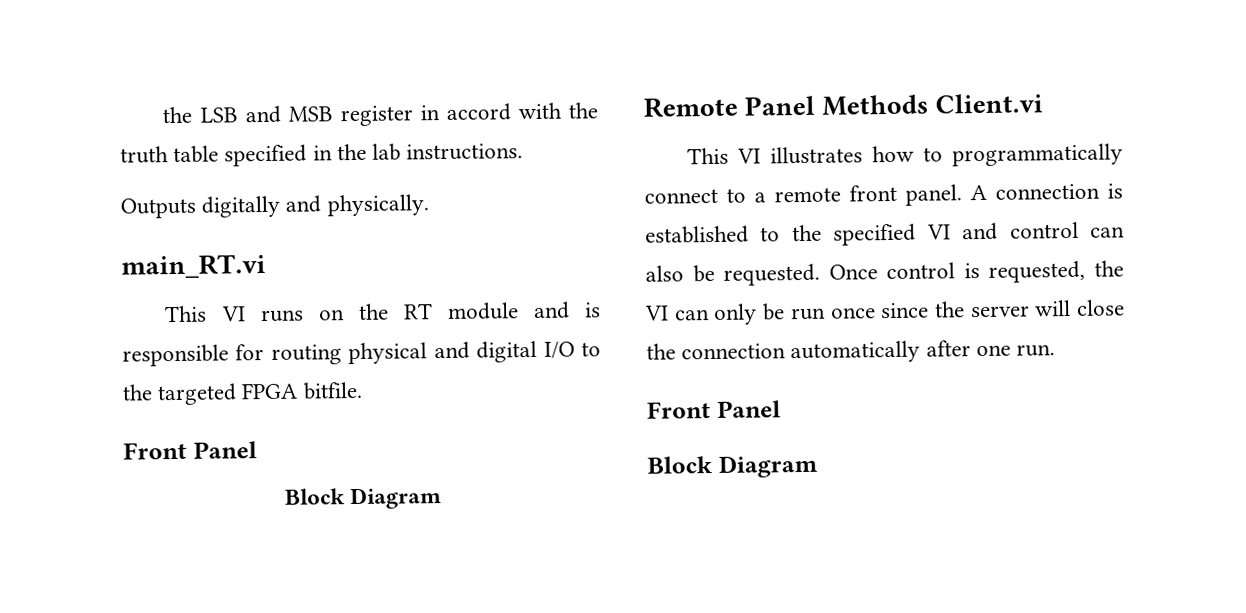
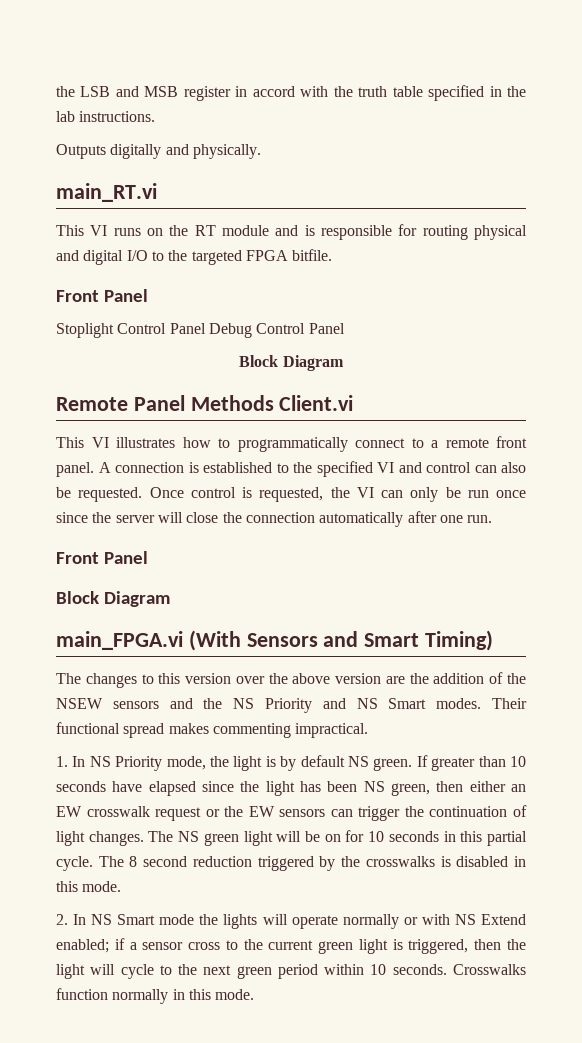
+ Stoplight Control Panel Debug Control Panel
+ main_FPGA.vi (With Sensors and Smart Timing)
+ The changes to this version over the above version are the addition of the NSEW sensors and the NS Priority and NS Smart modes. Their functional spread makes commenting impractical.
+ 1. In NS Priority mode, the light is by default NS green. If greater than 10 seconds have elapsed since the light has been NS green, then either an EW crosswalk request or the EW sensors can trigger the continuation of light changes. The NS green light will be on for 10 seconds in this partial cycle. The 8 second reduction triggered by the crosswalks is disabled in this mode.
+ 2. In NS Smart mode the lights will operate normally or with NS Extend enabled; if a sensor cross to the current green light is triggered, then the light will cycle to the next green period within 10 seconds. Crosswalks function normally in this mode.

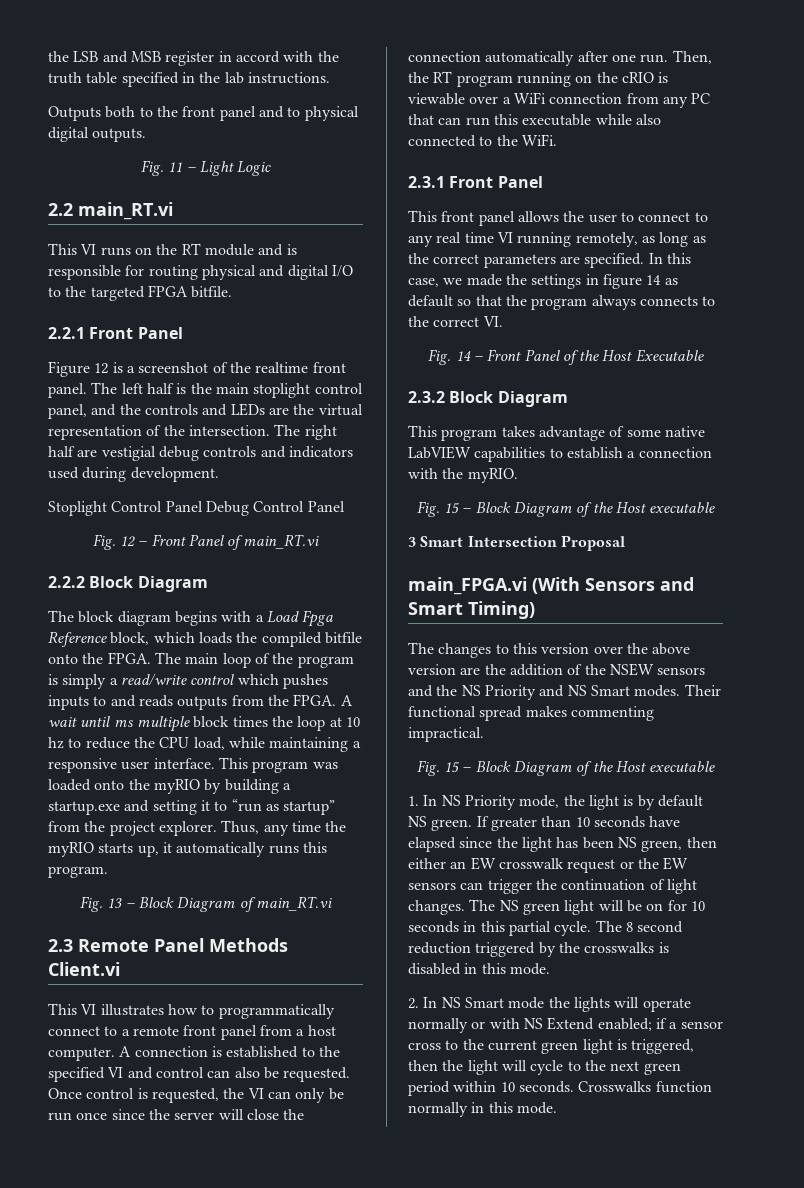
- Outputs digitally and physically.
- main_RT.vi
+ Outputs both to the front panel and to physical digital outputs.
+ Fig. 11 – Light Logic
+ 2.2 main_RT.vi
  This VI runs on the RT module and is responsible for routing physical and digital I/O to the targeted FPGA bitfile.
- Front Panel
+ 2.2.1 Front Panel
+ Figure 12 is a screenshot of the realtime front panel. The left half is the main stoplight control panel, and the controls and LEDs are the virtual representation of the intersection. The right half are vestigial debug controls and indicators used during development.
  Stoplight Control Panel Debug Control Panel
- Block Diagram
- Remote Panel Methods Client.vi
+ Fig. 12 – Front Panel of main_RT.vi
+ 2.2.2 Block Diagram
+ The block diagram begins with a Load Fpga Reference block, which loads the compiled bitfile onto the FPGA. The main loop of the program is simply a read/write control which pushes inputs to and reads outputs from the FPGA. A wait until ms multiple block times the loop at 10 hz to reduce the CPU load, while maintaining a responsive user interface. This program was loaded onto the myRIO by building a startup.exe and setting it to “run as startup” from the project explorer. Thus, any time the myRIO starts up, it automatically runs this program.
+ Fig. 13 – Block Diagram of main_RT.vi
+ 2.3 Remote Panel Methods Client.vi
- This VI illustrates how to programmatically connect to a remote front panel.
+ This VI illustrates how to programmatically connect to a remote front panel from a host computer.
- Once control is requested, the VI can only be run once since the server will close the connection automatically after one run.
- Front Panel
- Block Diagram
+ Once control is requested, the VI can only be run once since the server will close the connection automatically after one run. Then, the RT program running on the cRIO is viewable over a WiFi connection from any PC that can run this executable while also connected to the WiFi.
+ 2.3.1 Front Panel
+ This front panel allows the user to connect to any real time VI running remotely, as long as the correct parameters are specified. In this case, we made the settings in figure 14 as default so that the program always connects to the correct VI.
+ Fig. 14 – Front Panel of the Host Executable
+ 2.3.2 Block Diagram
+ This program takes advantage of some native LabVIEW capabilities to establish a connection with the myRIO.
+ Fig. 15 – Block Diagram of the Host executable
+ 3 Smart Intersection Proposal
  Their functional spread makes commenting impractical.
+ Fig. 15 – Block Diagram of the Host executable

